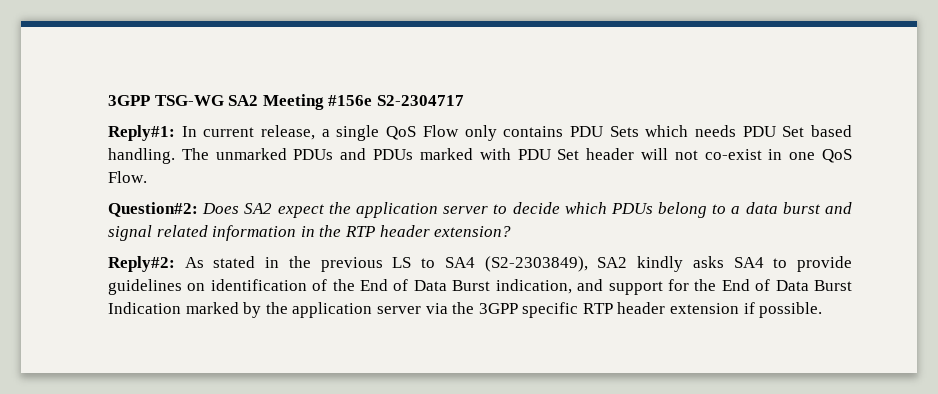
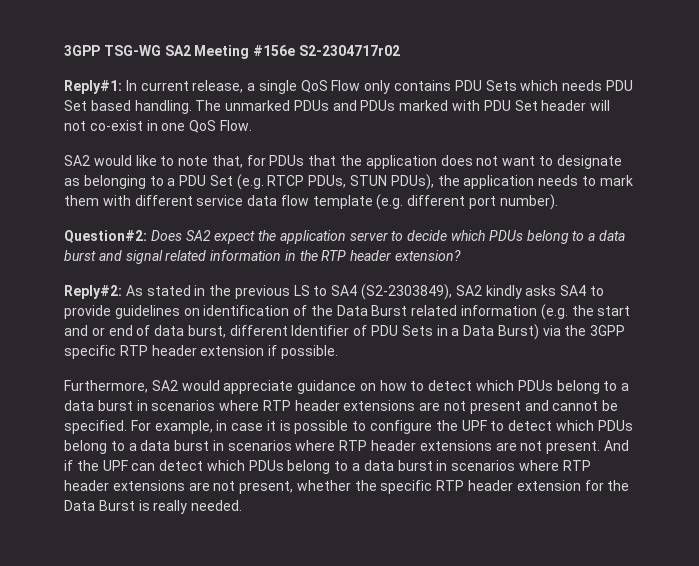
- 3GPP TSG-WG SA2 Meeting #156e S2-2304717
+ 3GPP TSG-WG SA2 Meeting #156e S2-2304717r02
+ SA2 would like to note that, for PDUs that the application does not want to designate as belonging to a PDU Set (e.g. RTCP PDUs, STUN PDUs), the application needs to mark them with different service data flow template (e.g. different port number).
- Reply#2: As stated in the previous LS to SA4 (S2-2303849), SA2 kindly asks SA4 to provide guidelines on identification of the End of Data Burst indication, and support for the End of Data Burst Indication marked by the application server via the 3GPP specific RTP header extension if possible.
+ Reply#2: As stated in the previous LS to SA4 (S2-2303849), SA2 kindly asks SA4 to provide guidelines on identification of the Data Burst related information (e.g. the start and or end of data burst, different Identifier of PDU Sets in a Data Burst) via the 3GPP specific RTP header extension if possible.
+ Furthermore, SA2 would appreciate guidance on how to detect which PDUs belong to a data burst in scenarios where RTP header extensions are not present and cannot be specified. For example, in case it is possible to configure the UPF to detect which PDUs belong to a data burst in scenarios where RTP header extensions are not present. And if the UPF can detect which PDUs belong to a data burst in scenarios where RTP header extensions are not present, whether the specific RTP header extension for the Data Burst is really needed.

